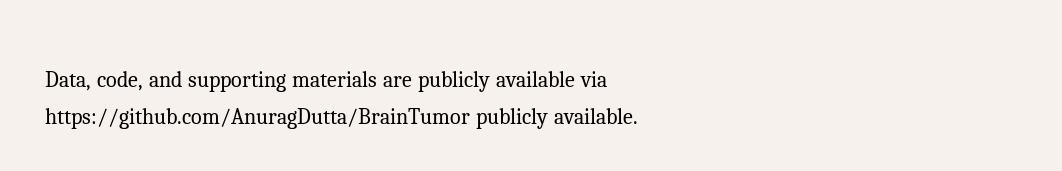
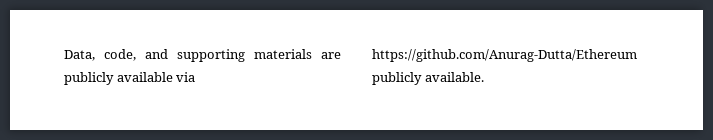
- Data, code, and supporting materials are publicly available via https://github.com/AnuragDutta/BrainTumor publicly available.
+ Data, code, and supporting materials are publicly available via https://github.com/Anurag-Dutta/Ethereum publicly available.

